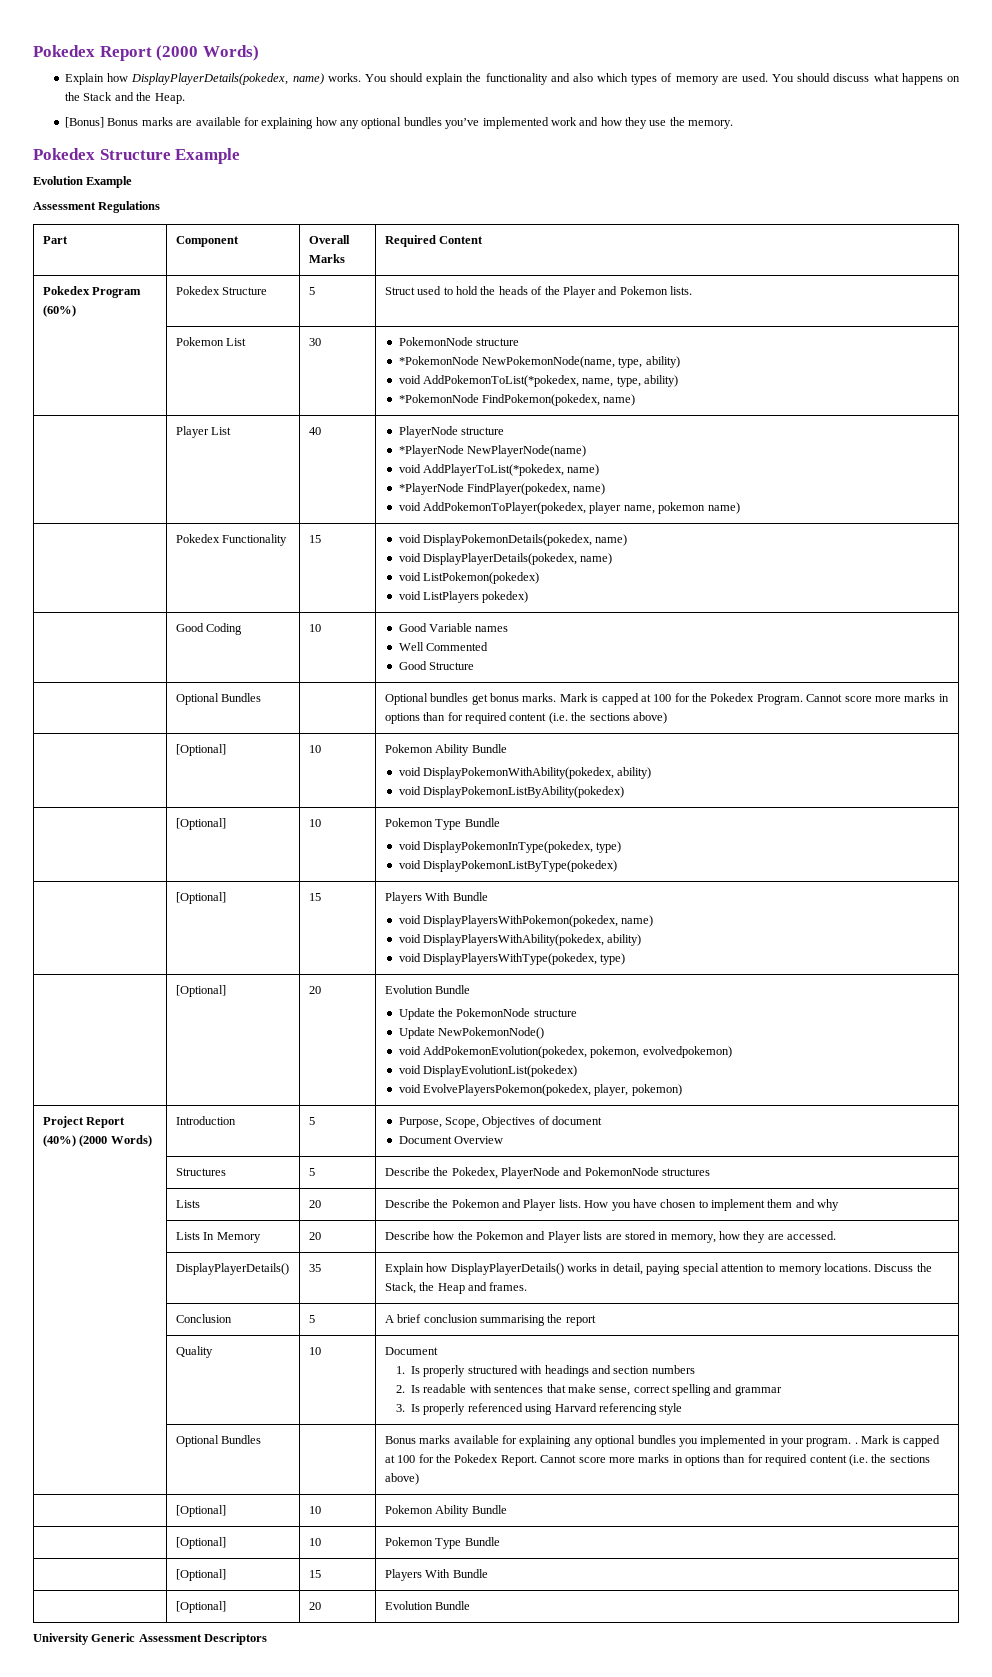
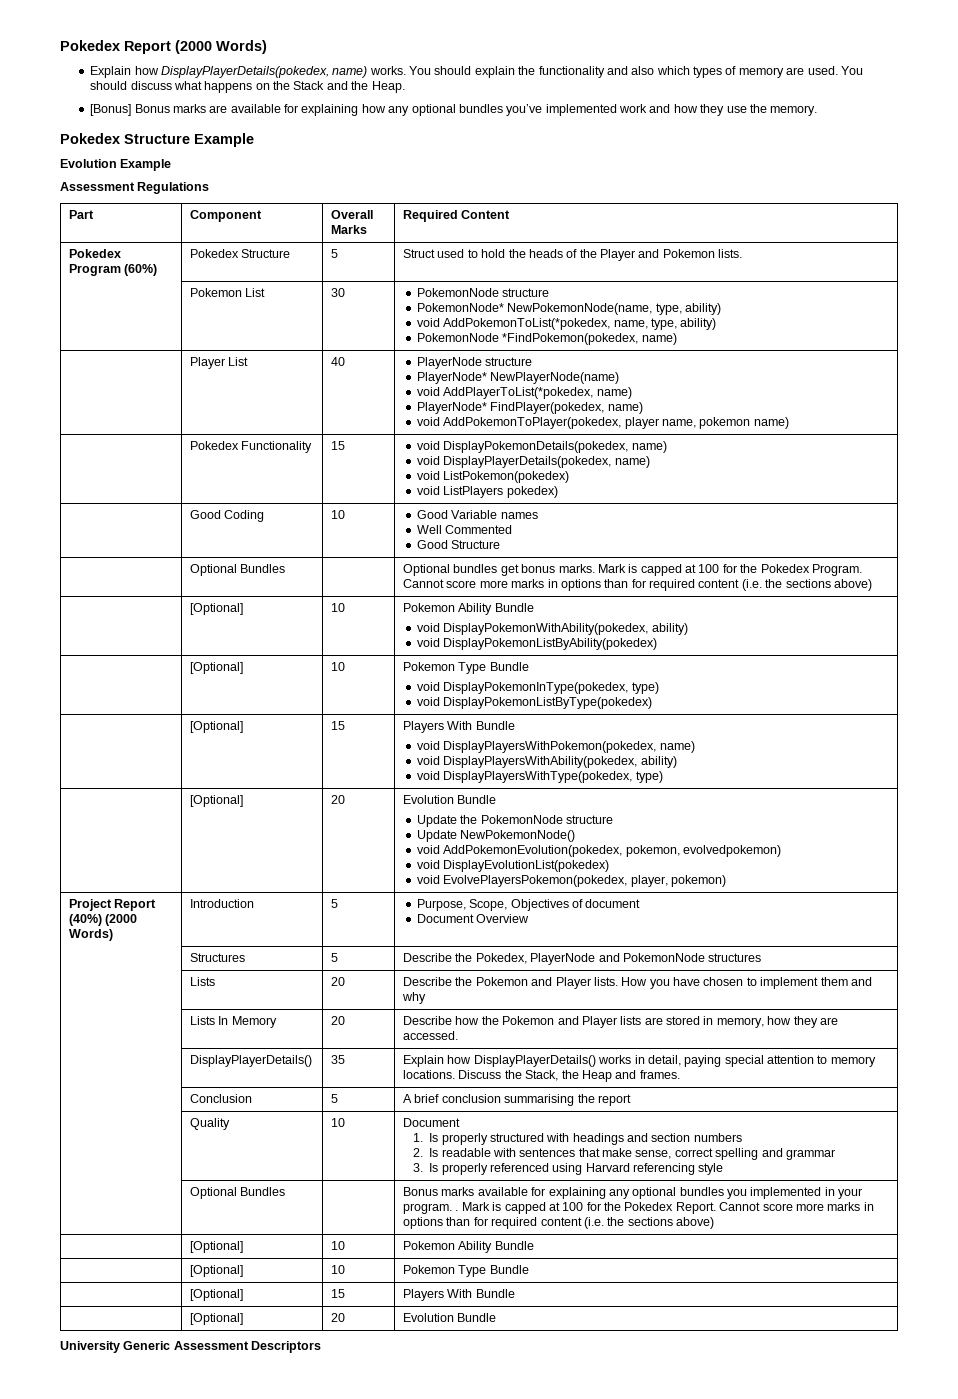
  | Pokemon List | 30 | PokemonNode structure
- *PokemonNode NewPokemonNode(name, type, ability)
+ PokemonNode* NewPokemonNode(name, type, ability)
  void AddPokemonToList(*pokedex, name, type, ability)
- *PokemonNode FindPokemon(pokedex, name)
+ PokemonNode *FindPokemon(pokedex, name)
  | Player List | 40 | PlayerNode structure
- *PlayerNode NewPlayerNode(name)
+ PlayerNode* NewPlayerNode(name)
  void AddPlayerToList(*pokedex, name)
- *PlayerNode FindPlayer(pokedex, name)
+ PlayerNode* FindPlayer(pokedex, name)

